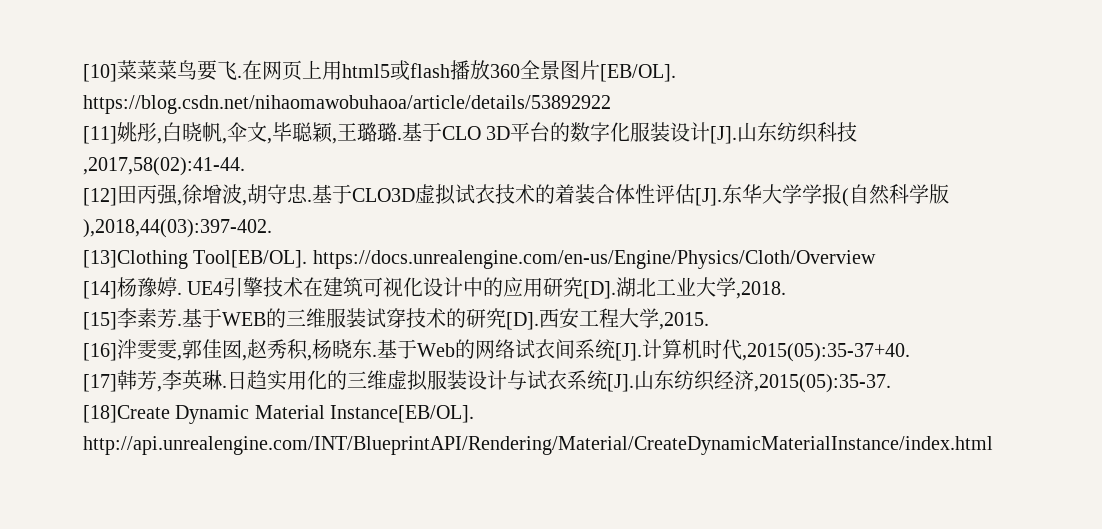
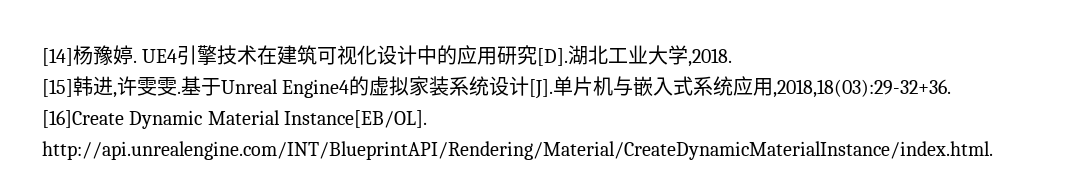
- [10]菜菜菜鸟要飞.在网页上用html5或flash播放360全景图片[EB/OL]. https://blog.csdn.net/nihaomawobuhaoa/article/details/53892922
- [11]姚彤,白晓帆,伞文,毕聪颖,王璐璐.基于CLO 3D平台的数字化服装设计[J].山东纺织科技,2017,58(02):41-44.
- [12]田丙强,徐增波,胡守忠.基于CLO3D虚拟试衣技术的着装合体性评估[J].东华大学学报(自然科学版),2018,44(03):397-402.
- [13]Clothing Tool[EB/OL]. https://docs.unrealengine.com/en-us/Engine/Physics/Cloth/Overview
- [15]李素芳.基于WEB的三维服装试穿技术的研究[D].西安工程大学,2015.
- [16]泮雯雯,郭佳囡,赵秀积,杨晓东.基于Web的网络试衣间系统[J].计算机时代,2015(05):35-37+40.
- [17]韩芳,李英琳.日趋实用化的三维虚拟服装设计与试衣系统[J].山东纺织经济,2015(05):35-37.
- [18]Create Dynamic Material Instance[EB/OL]. http://api.unrealengine.com/INT/BlueprintAPI/Rendering/Material/CreateDynamicMaterialInstance/index.html
+ [15]韩进,许雯雯.基于Unreal Engine4的虚拟家装系统设计[J].单片机与嵌入式系统应用,2018,18(03):29-32+36.
+ [16]Create Dynamic Material Instance[EB/OL]. http://api.unrealengine.com/INT/BlueprintAPI/Rendering/Material/CreateDynamicMaterialInstance/index.html.

